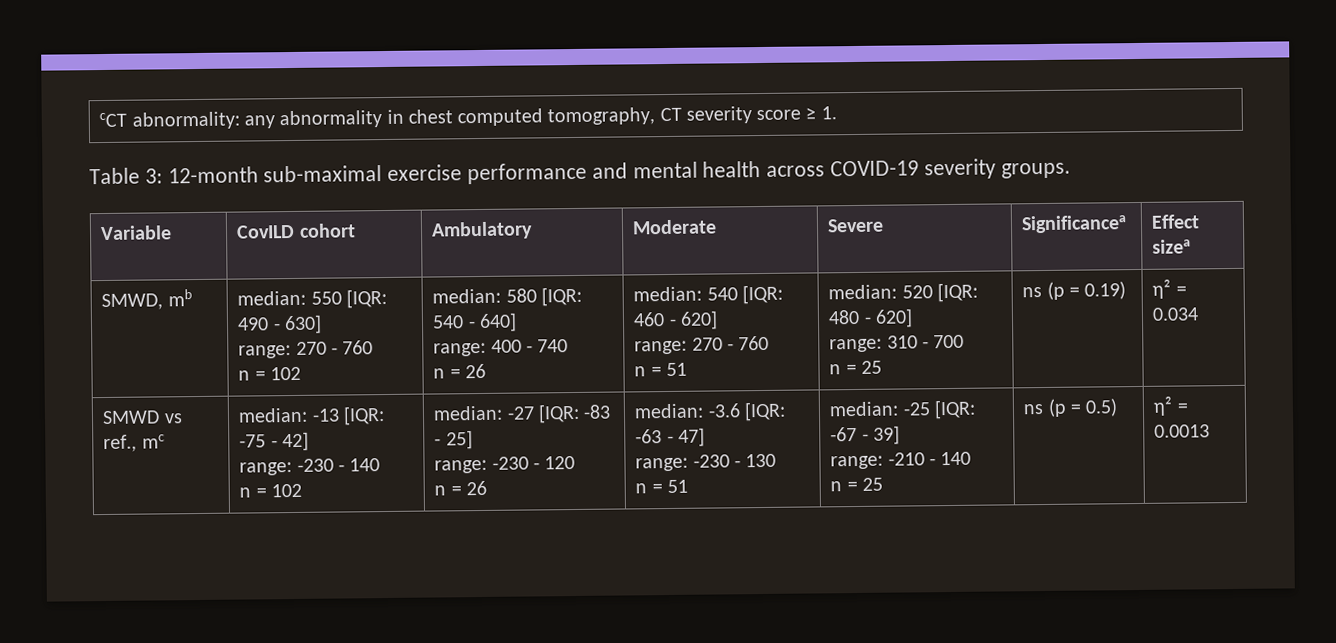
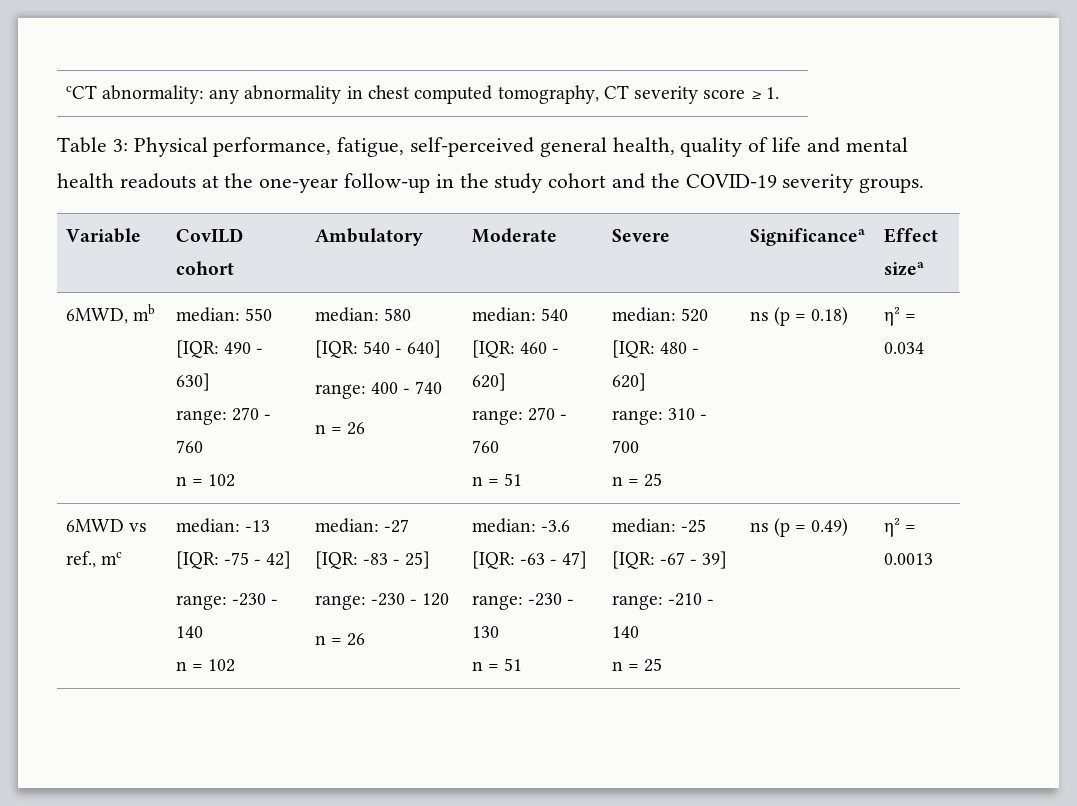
- Table 3: 12-month sub-maximal exercise performance and mental health across COVID-19 severity groups.
+ Table 3: Physical performance, fatigue, self-perceived general health, quality of life and mental health readouts at the one-year follow-up in the study cohort and the COVID-19 severity groups.
- SMWD, mb
+ 6MWD, mb
- ns (p = 0.19)
+ ns (p = 0.18)
- SMWD vs ref., mc
+ 6MWD vs ref., mc
- ns (p = 0.5)
+ ns (p = 0.49)

